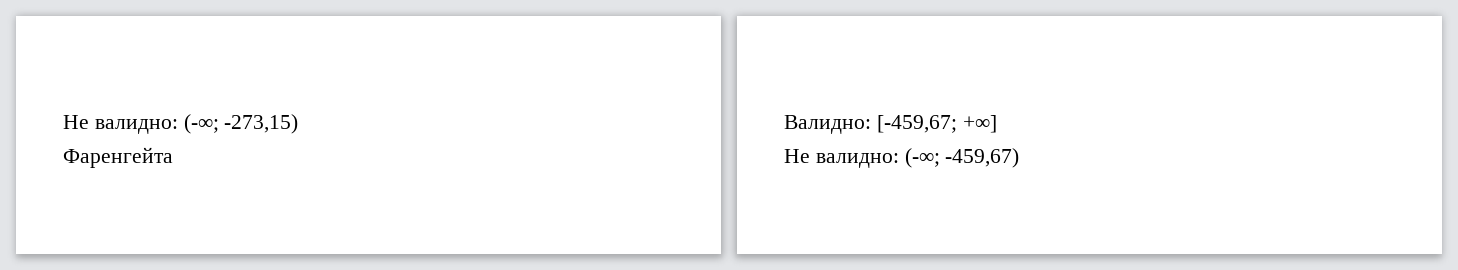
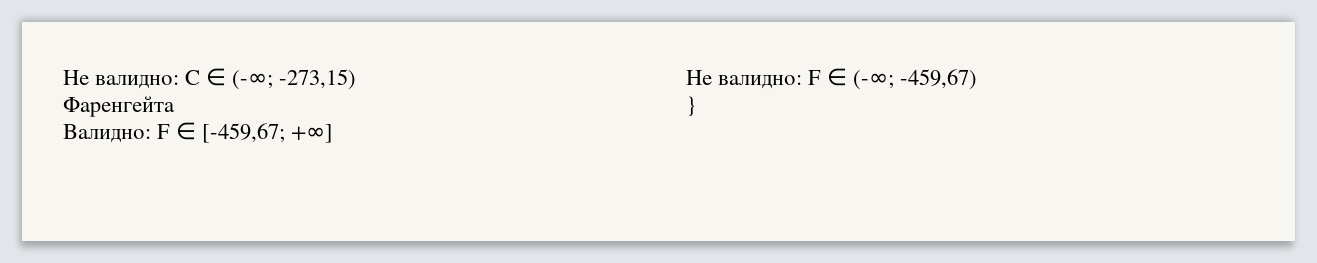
- Не валидно: (-∞; -273,15)
+ Не валидно: C ∈ (-∞; -273,15)
- Валидно: [-459,67; +∞]
+ Валидно: F ∈ [-459,67; +∞]
- Не валидно: (-∞; -459,67)
+ Не валидно: F ∈ (-∞; -459,67)
+ }

